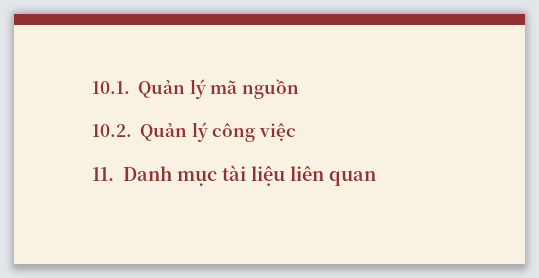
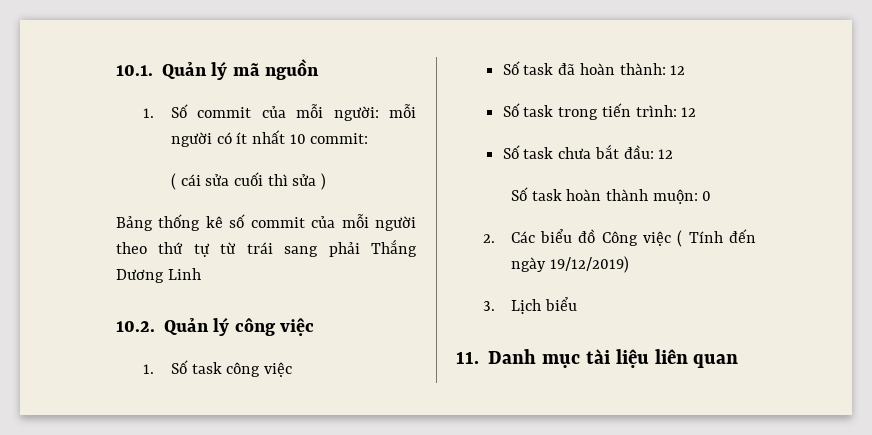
+ 1. Số commit của mỗi người: mỗi người có ít nhất 10 commit:
+ ( cái sửa cuối thì sửa )
+ Bảng thống kê số commit của mỗi người theo thứ tự từ trái sang phải Thắng Dương Linh
+ 1. Số task công việc
+ Số task đã hoàn thành: 12
+ Số task trong tiến trình: 12
+ Số task chưa bắt đầu: 12
+ Số task hoàn thành muộn: 0
+ 2. Các biểu đồ Công việc ( Tính đến ngày 19/12/2019)
+ 3. Lịch biểu

